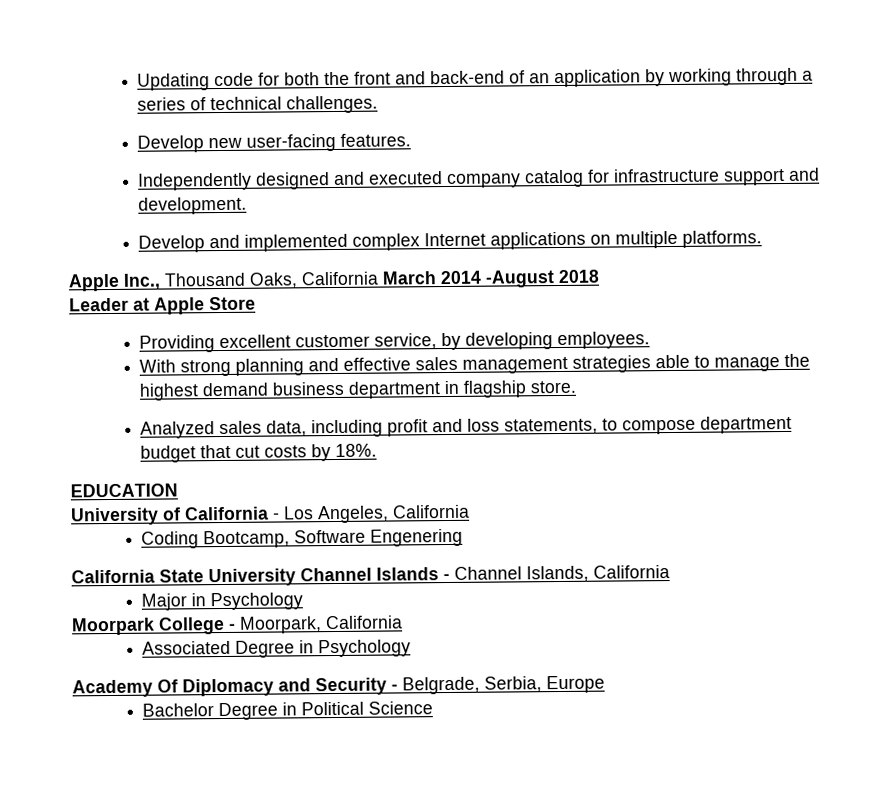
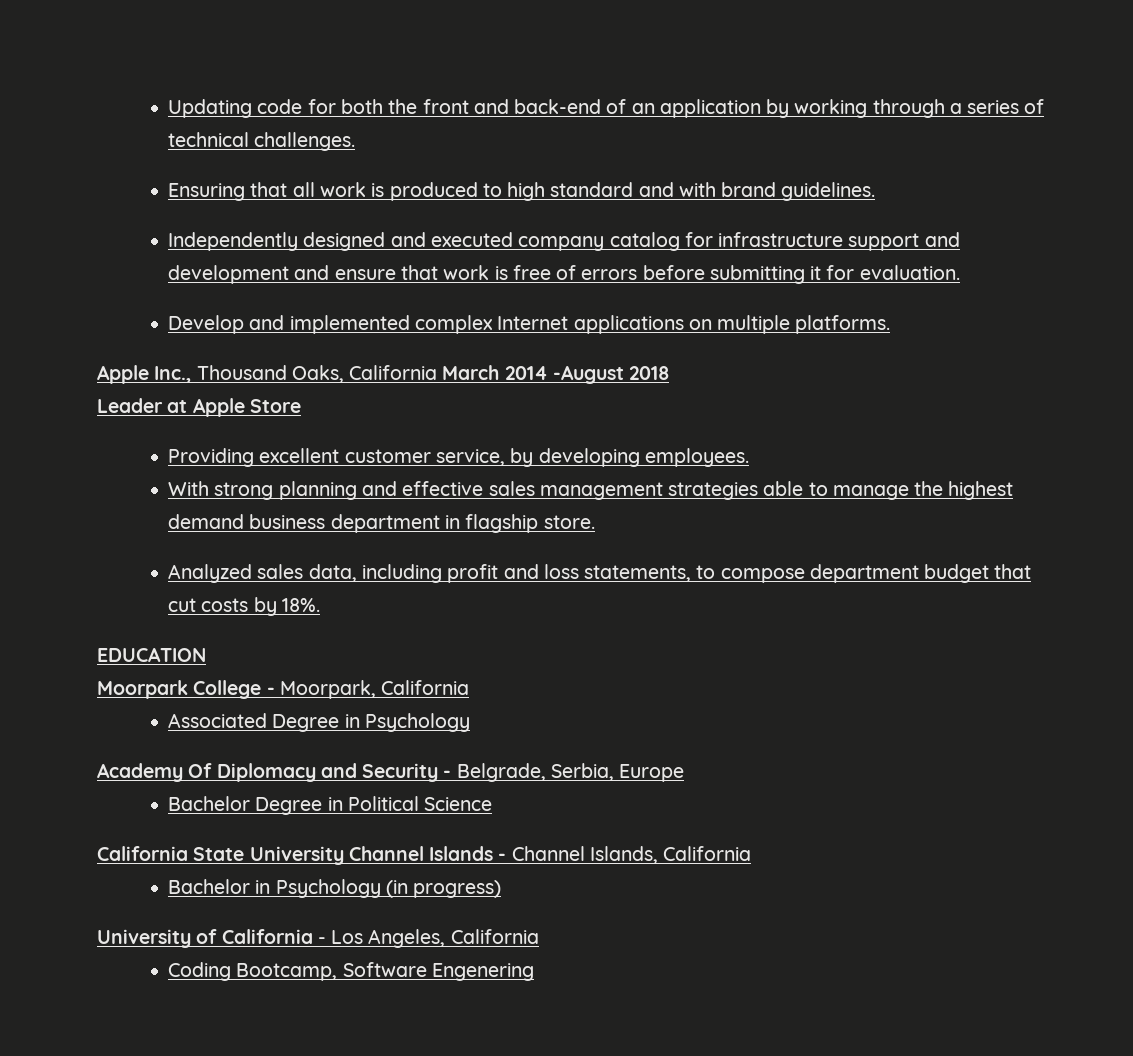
- Develop new user-facing features.
+ Ensuring that all work is produced to high standard and with brand guidelines.
- Independently designed and executed company catalog for infrastructure support and development.
+ Independently designed and executed company catalog for infrastructure support and development and ensure that work is free of errors before submitting it for evaluation.
- University of California - Los Angeles, California
- Coding Bootcamp, Software Engenering
- California State University Channel Islands - Channel Islands, California
- Major in Psychology
+ California State University Channel Islands - Channel Islands, California
+ Bachelor in Psychology (in progress)
+ University of California - Los Angeles, California
+ Coding Bootcamp, Software Engenering

